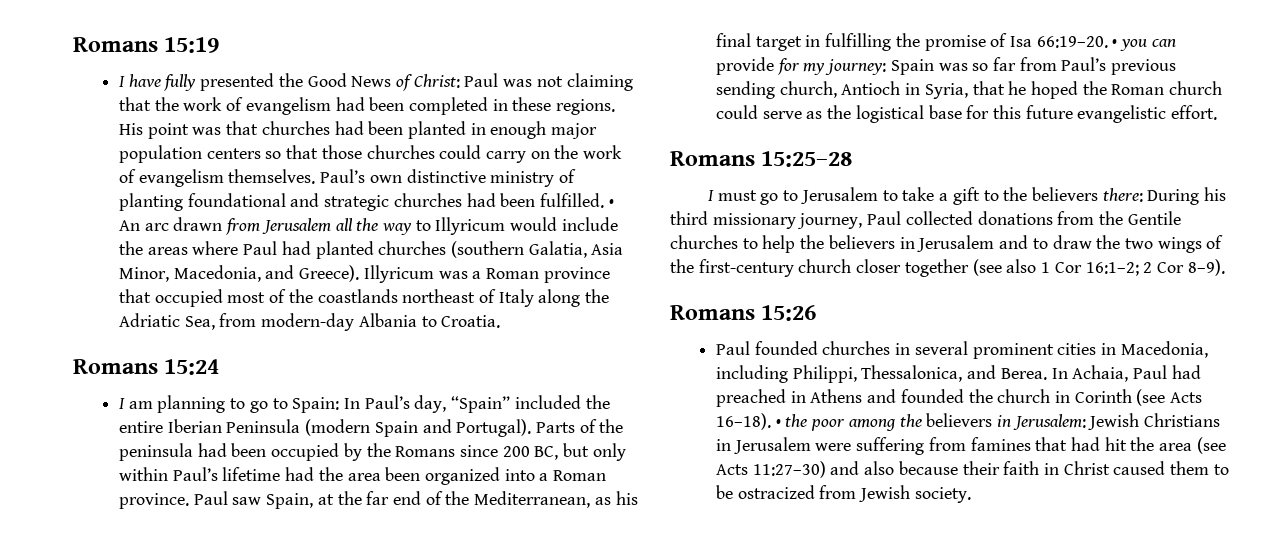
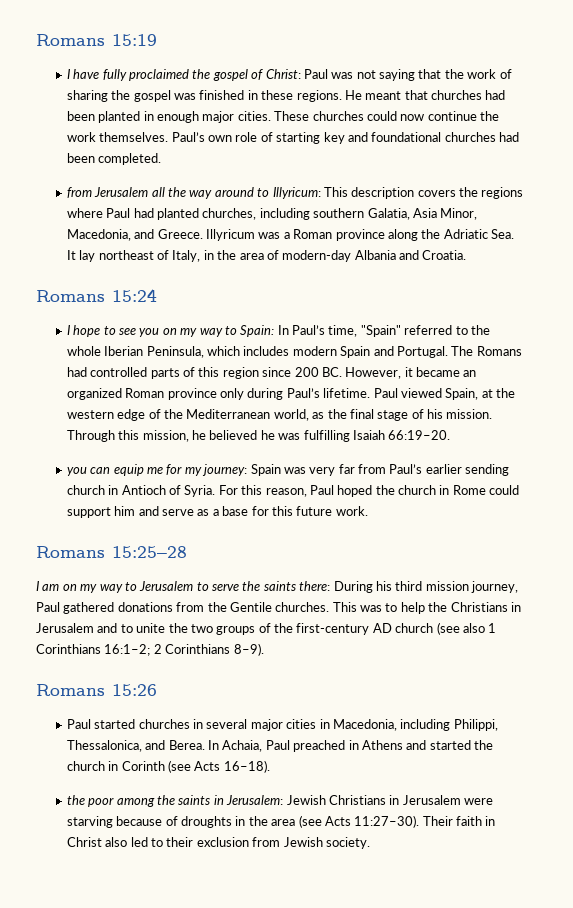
- I have fully presented the Good News of Christ: Paul was not claiming that the work of evangelism had been completed in these regions. His point was that churches had been planted in enough major population centers so that those churches could carry on the work of evangelism themselves. Paul’s own distinctive ministry of planting foundational and strategic churches had been fulfilled. • An arc drawn from Jerusalem all the way to Illyricum would include the areas where Paul had planted churches (southern Galatia, Asia Minor, Macedonia, and Greece).
+ I have fully proclaimed the gospel of Christ: Paul was not saying that the work of sharing the gospel was finished in these regions. He meant that churches had been planted in enough major cities. These churches could now continue the work themselves. Paul’s own role of starting key and foundational churches had been completed.
+ from Jerusalem all the way around to Illyricum: This description covers the regions where Paul had planted churches, including southern Galatia, Asia Minor, Macedonia, and Greece.
- Illyricum was a Roman province that occupied most of the coastlands northeast of Italy along the Adriatic Sea, from modern-day Albania to Croatia.
+ Illyricum was a Roman province along the Adriatic Sea. It lay northeast of Italy, in the area of modern-day Albania and Croatia.
- I am planning to go to Spain: In Paul’s day, “Spain” included the entire Iberian Peninsula (modern Spain and Portugal). Parts of the peninsula had been occupied by the Romans since 200 BC, but only within Paul’s lifetime had the area been organized into a Roman province. Paul saw Spain, at the far end of the Mediterranean, as his final target in fulfilling the promise of Isa 66:19–20. • you can provide for my journey: Spain was so far from Paul’s previous sending church, Antioch in Syria, that he hoped the Roman church could serve as the logistical base for this future evangelistic effort.
+ I hope to see you on my way to Spain: In Paul’s time, "Spain" referred to the whole Iberian Peninsula, which includes modern Spain and Portugal. The Romans had controlled parts of this region since 200 BC. However, it became an organized Roman province only during Paul’s lifetime. Paul viewed Spain, at the western edge of the Mediterranean world, as the final stage of his mission. Through this mission, he believed he was fulfilling Isaiah 66:19–20.
+ you can equip me for my journey: Spain was very far from Paul’s earlier sending church in Antioch of Syria. For this reason, Paul hoped the church in Rome could support him and serve as a base for this future work.
- I must go to Jerusalem to take a gift to the believers there: During his third missionary journey, Paul collected donations from the Gentile churches to help the believers in Jerusalem and to draw the two wings of the first-century church closer together (see also 1 Cor 16:1–2; 2 Cor 8–9).
+ I am on my way to Jerusalem to serve the saints there: During his third mission journey, Paul gathered donations from the Gentile churches. This was to help the Christians in Jerusalem and to unite the two groups of the first-century AD church (see also 1 Corinthians 16:1–2; 2 Corinthians 8–9).
- Paul founded churches in several prominent cities in Macedonia, including Philippi, Thessalonica, and Berea.
+ Paul started churches in several major cities in Macedonia, including Philippi, Thessalonica, and Berea.
- In Achaia, Paul had preached in Athens and founded the church in Corinth (see Acts 16–18). • the poor among the believers in Jerusalem: Jewish Christians in Jerusalem were suffering from famines that had hit the area (see Acts 11:27–30) and also because their faith in Christ caused them to be ostracized from Jewish society.
+ In Achaia, Paul preached in Athens and started the church in Corinth (see Acts 16–18).
+ the poor among the saints in Jerusalem: Jewish Christians in Jerusalem were starving because of droughts in the area (see Acts 11:27–30). Their faith in Christ also led to their exclusion from Jewish society.

